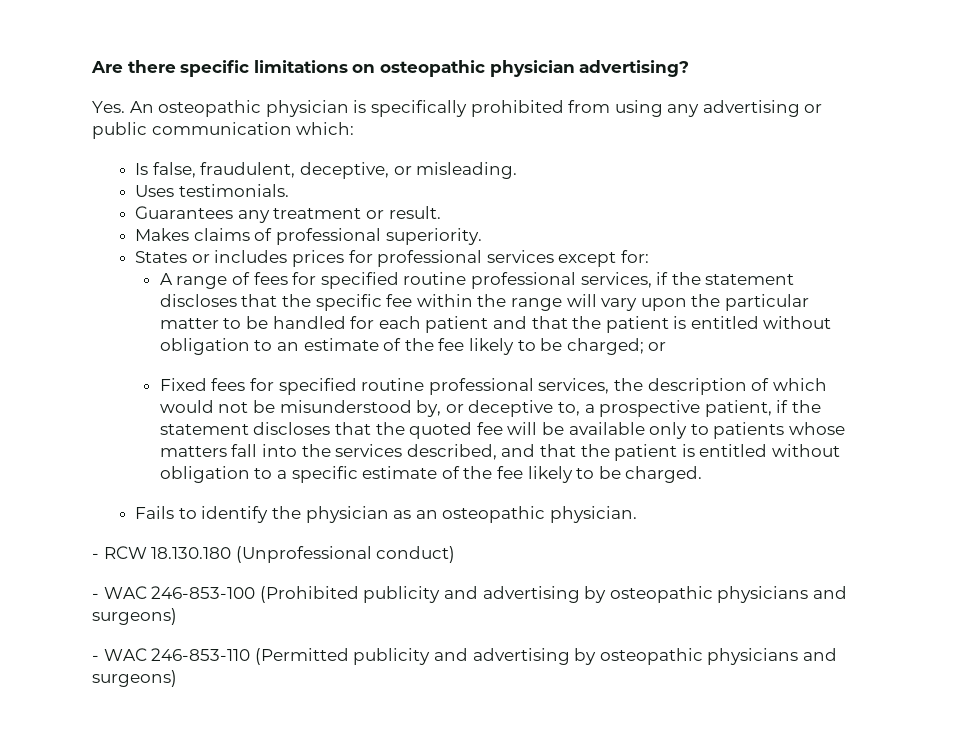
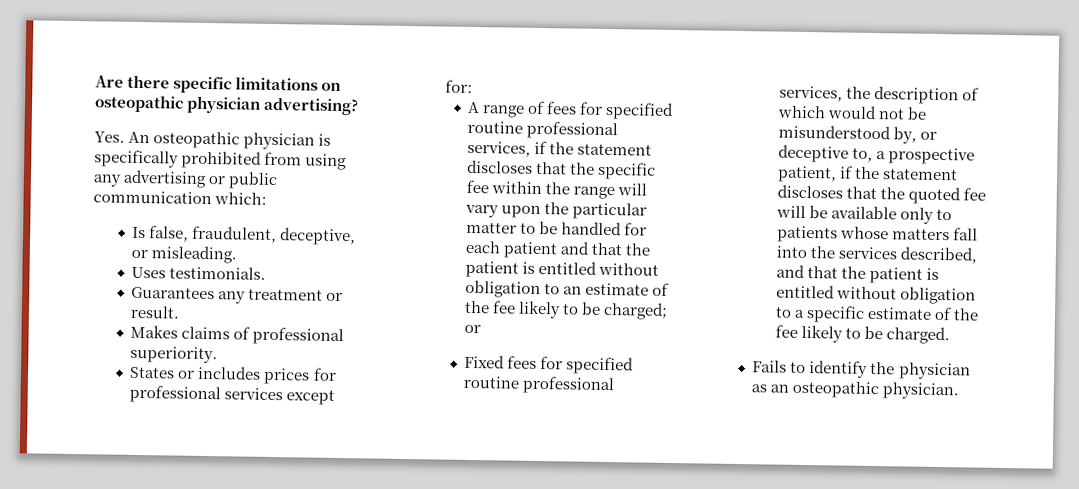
- - RCW 18.130.180 (Unprofessional conduct)
- - WAC 246-853-100 (Prohibited publicity and advertising by osteopathic physicians and surgeons)
- - WAC 246-853-110 (Permitted publicity and advertising by osteopathic physicians and surgeons)

